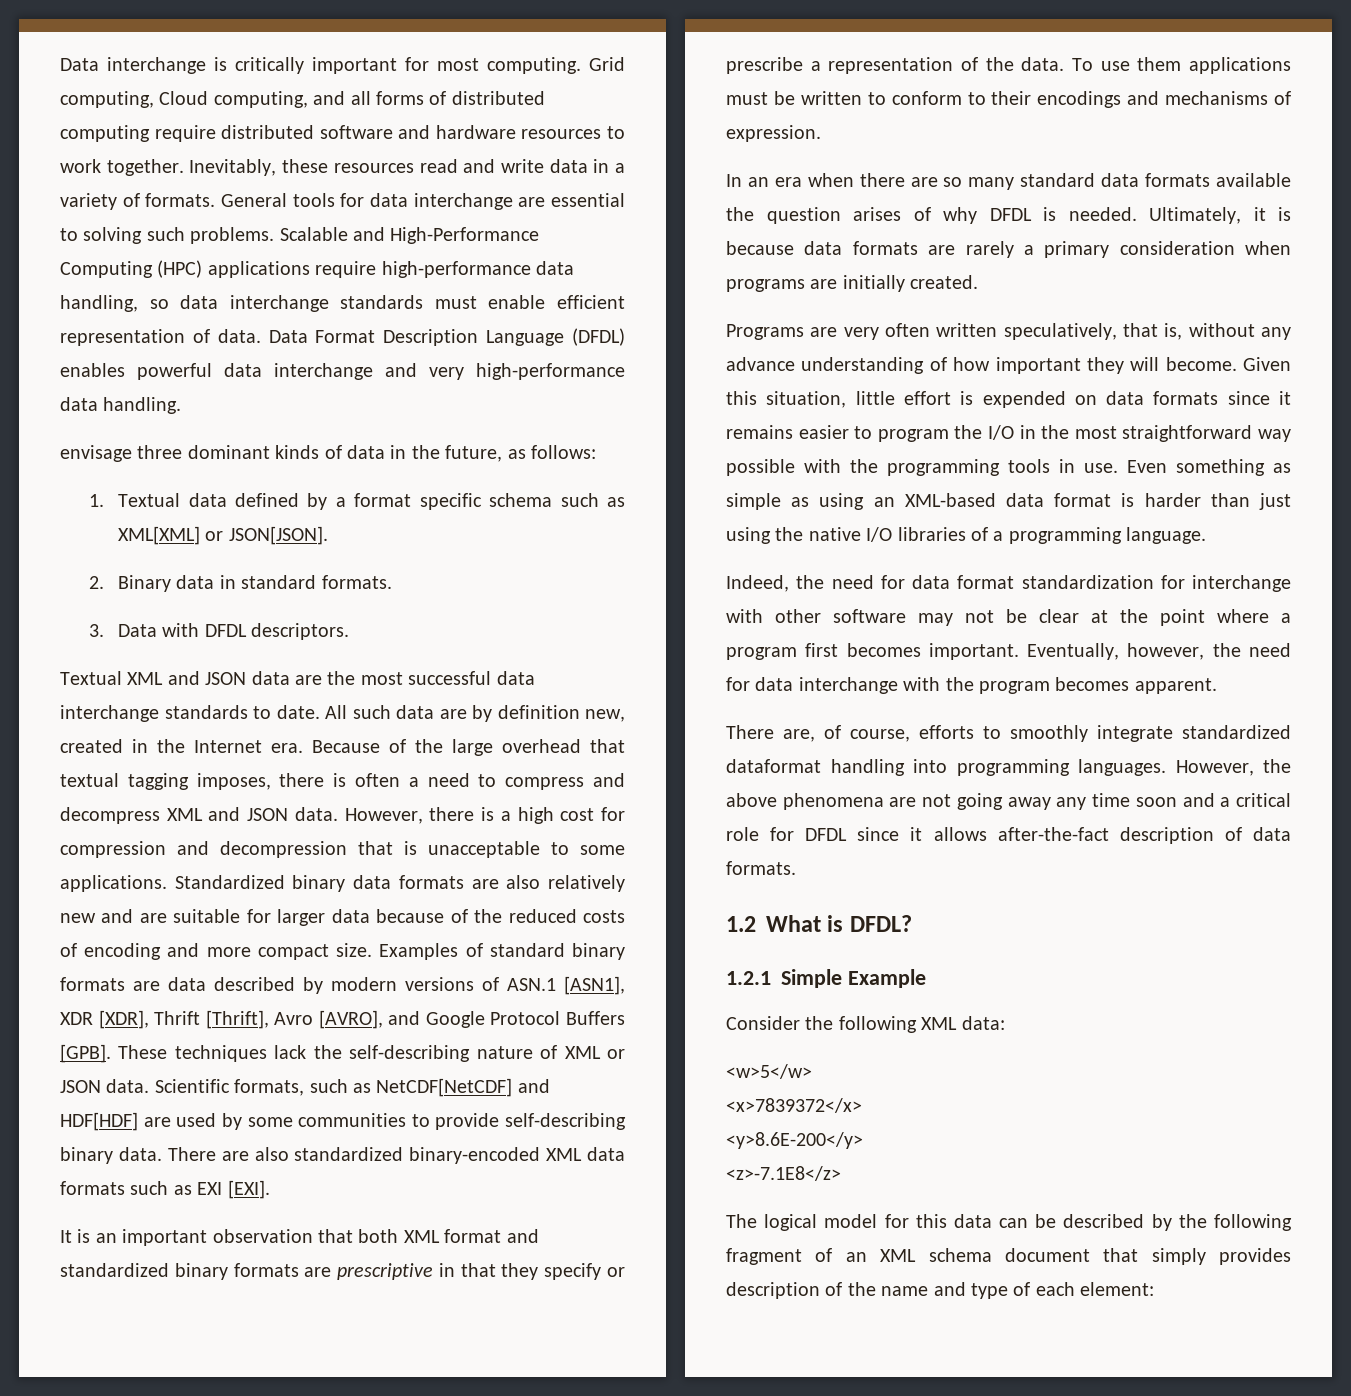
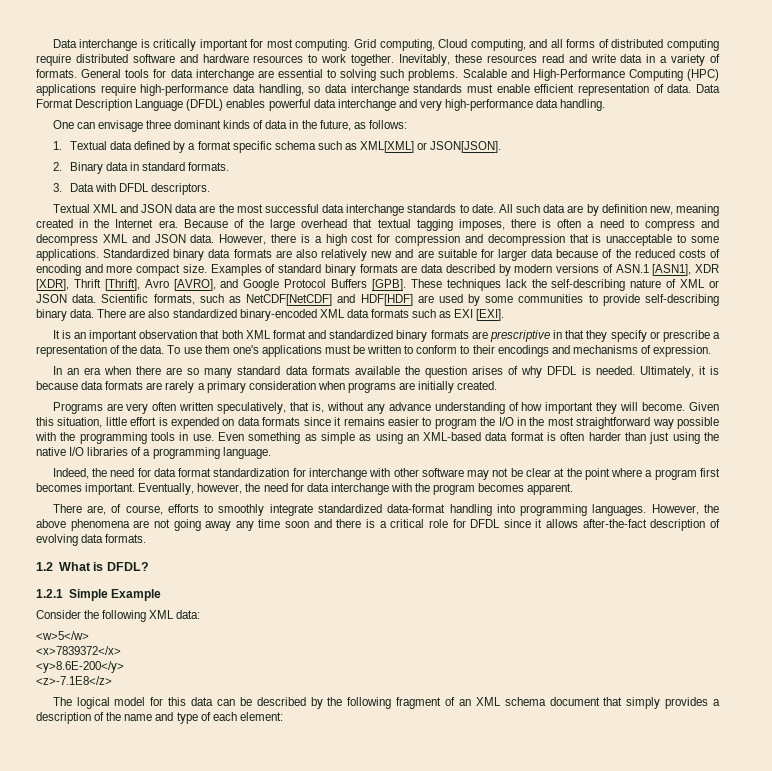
- envisage three dominant kinds of data in the future, as follows:
+ One can envisage three dominant kinds of data in the future, as follows:
- All such data are by definition new, created in the Internet era.
+ All such data are by definition new, meaning created in the Internet era.
- To use them applications must be written to conform to their encodings and mechanisms of expression.
+ To use them one's applications must be written to conform to their encodings and mechanisms of expression.
- Even something as simple as using an XML-based data format is harder than just using the native I/O libraries of a programming language.
+ Even something as simple as using an XML-based data format is often harder than just using the native I/O libraries of a programming language.
- There are, of course, efforts to smoothly integrate standardized dataformat handling into programming languages.
+ There are, of course, efforts to smoothly integrate standardized data-format handling into programming languages.
- However, the above phenomena are not going away any time soon and a critical role for DFDL since it allows after-the-fact description of data formats.
+ However, the above phenomena are not going away any time soon and there is a critical role for DFDL since it allows after-the-fact description of evolving data formats.
- The logical model for this data can be described by the following fragment of an XML schema document that simply provides description of the name and type of each element:
+ The logical model for this data can be described by the following fragment of an XML schema document that simply provides a description of the name and type of each element:

